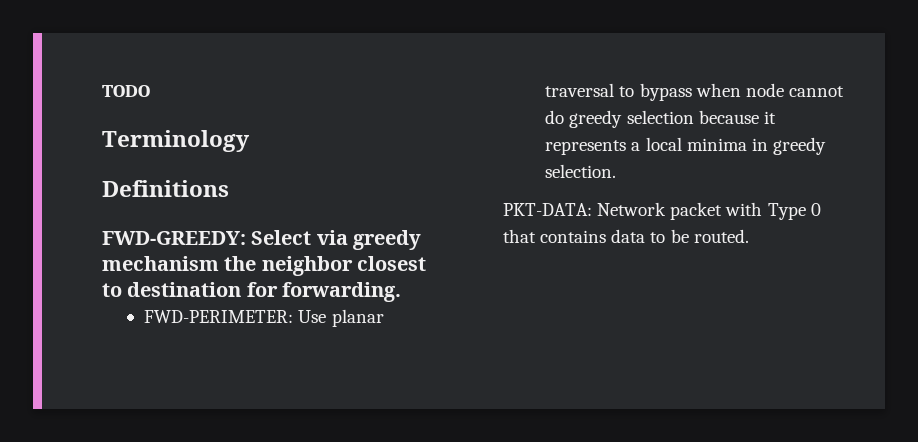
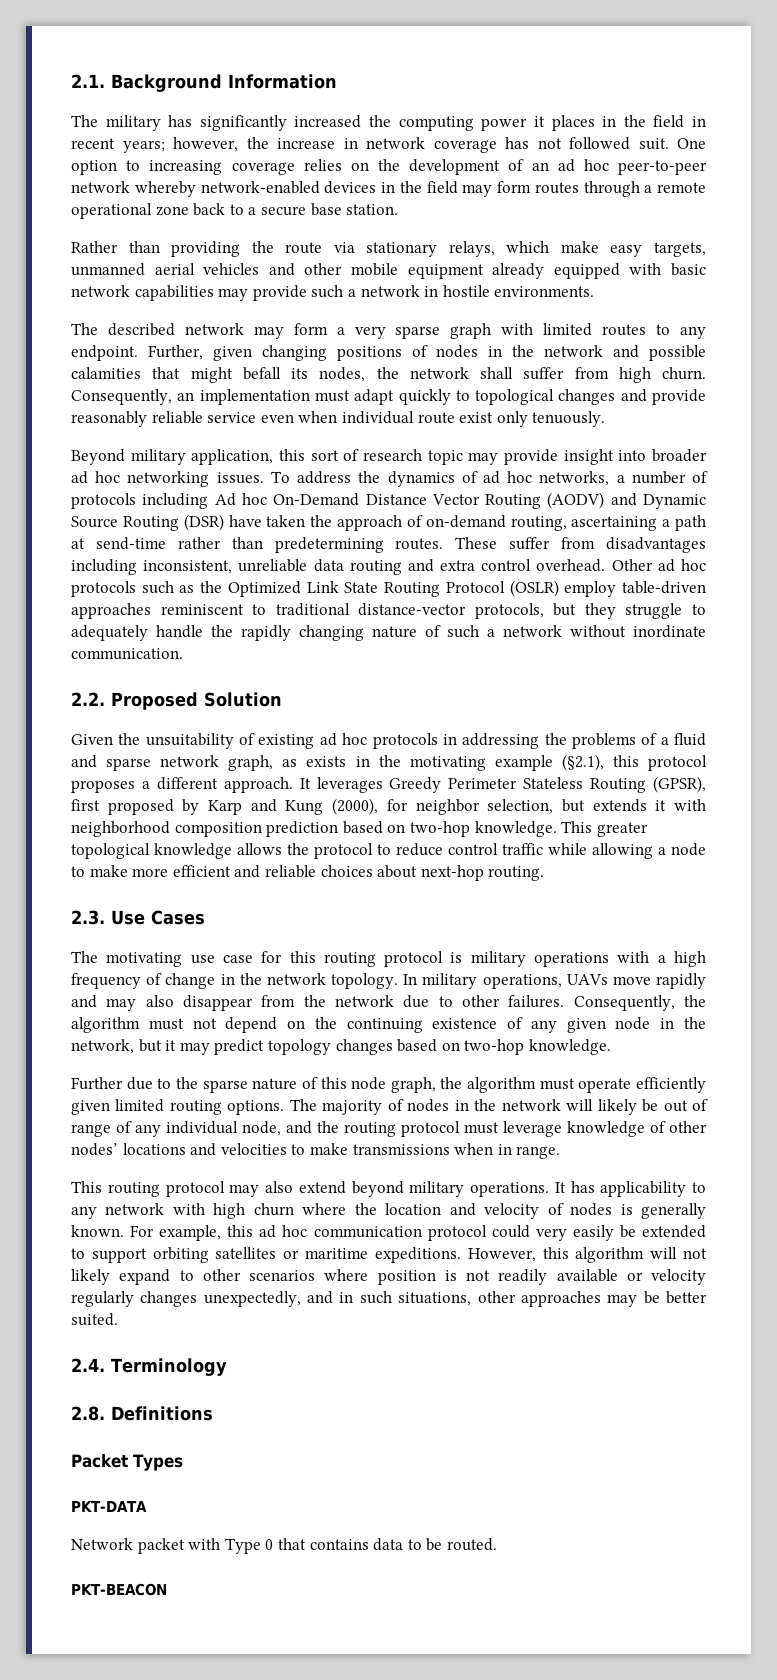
- TODO
- Terminology
+ 2.1. Background Information
+ The military has significantly increased the computing power it places in the field in recent years; however, the increase in network coverage has not followed suit. One option to increasing coverage relies on the development of an ad hoc peer-to-peer network whereby network-enabled devices in the field may form routes through a remote operational zone back to a secure base station.
+ Rather than providing the route via stationary relays, which make easy targets, unmanned aerial vehicles and other mobile equipment already equipped with basic network capabilities may provide such a network in hostile environments.
+ The described network may form a very sparse graph with limited routes to any endpoint. Further, given changing positions of nodes in the network and possible calamities that might befall its nodes, the network shall suffer from high churn. Consequently, an implementation must adapt quickly to topological changes and provide reasonably reliable service even when individual route exist only tenuously.
+ Beyond military application, this sort of research topic may provide insight into broader ad hoc networking issues. To address the dynamics of ad hoc networks, a number of protocols including Ad hoc On-Demand Distance Vector Routing (AODV) and Dynamic Source Routing (DSR) have taken the approach of on-demand routing, ascertaining a path at send-time rather than predetermining routes. These suffer from disadvantages including inconsistent, unreliable data routing and extra control overhead. Other ad hoc protocols such as the Optimized Link State Routing Protocol (OSLR) employ table-driven approaches reminiscent to traditional distance-vector protocols, but they struggle to adequately handle the rapidly changing nature of such a network without inordinate communication.
+ 2.2. Proposed Solution
+ Given the unsuitability of existing ad hoc protocols in addressing the problems of a fluid and sparse network graph, as exists in the motivating example (§2.1), this protocol proposes a different approach. It leverages Greedy Perimeter Stateless Routing (GPSR), first proposed by Karp and Kung (2000), for neighbor selection, but extends it with neighborhood composition prediction based on two-hop knowledge. This greater topological knowledge allows the protocol to reduce control traffic while allowing a node to make more efficient and reliable choices about next-hop routing.
+ 2.3. Use Cases
+ The motivating use case for this routing protocol is military operations with a high frequency of change in the network topology. In military operations, UAVs move rapidly and may also disappear from the network due to other failures. Consequently, the algorithm must not depend on the continuing existence of any given node in the network, but it may predict topology changes based on two-hop knowledge.
+ Further due to the sparse nature of this node graph, the algorithm must operate efficiently given limited routing options. The majority of nodes in the network will likely be out of range of any individual node, and the routing protocol must leverage knowledge of other nodes’ locations and velocities to make transmissions when in range.
+ This routing protocol may also extend beyond military operations. It has applicability to any network with high churn where the location and velocity of nodes is generally known. For example, this ad hoc communication protocol could very easily be extended to support orbiting satellites or maritime expeditions. However, this algorithm will not likely expand to other scenarios where position is not readily available or velocity regularly changes unexpectedly, and in such situations, other approaches may be better suited.
+ 2.4. Terminology
- Definitions
+ 2.8. Definitions
- FWD-GREEDY: Select via greedy mechanism the neighbor closest to destination for forwarding.
- FWD-PERIMETER: Use planar traversal to bypass when node cannot do greedy selection because it represents a local minima in greedy selection.
- PKT-DATA: Network packet with Type 0 that contains data to be routed.
+ Packet Types
+ PKT-DATA
+ Network packet with Type 0 that contains data to be routed.
+ PKT-BEACON

